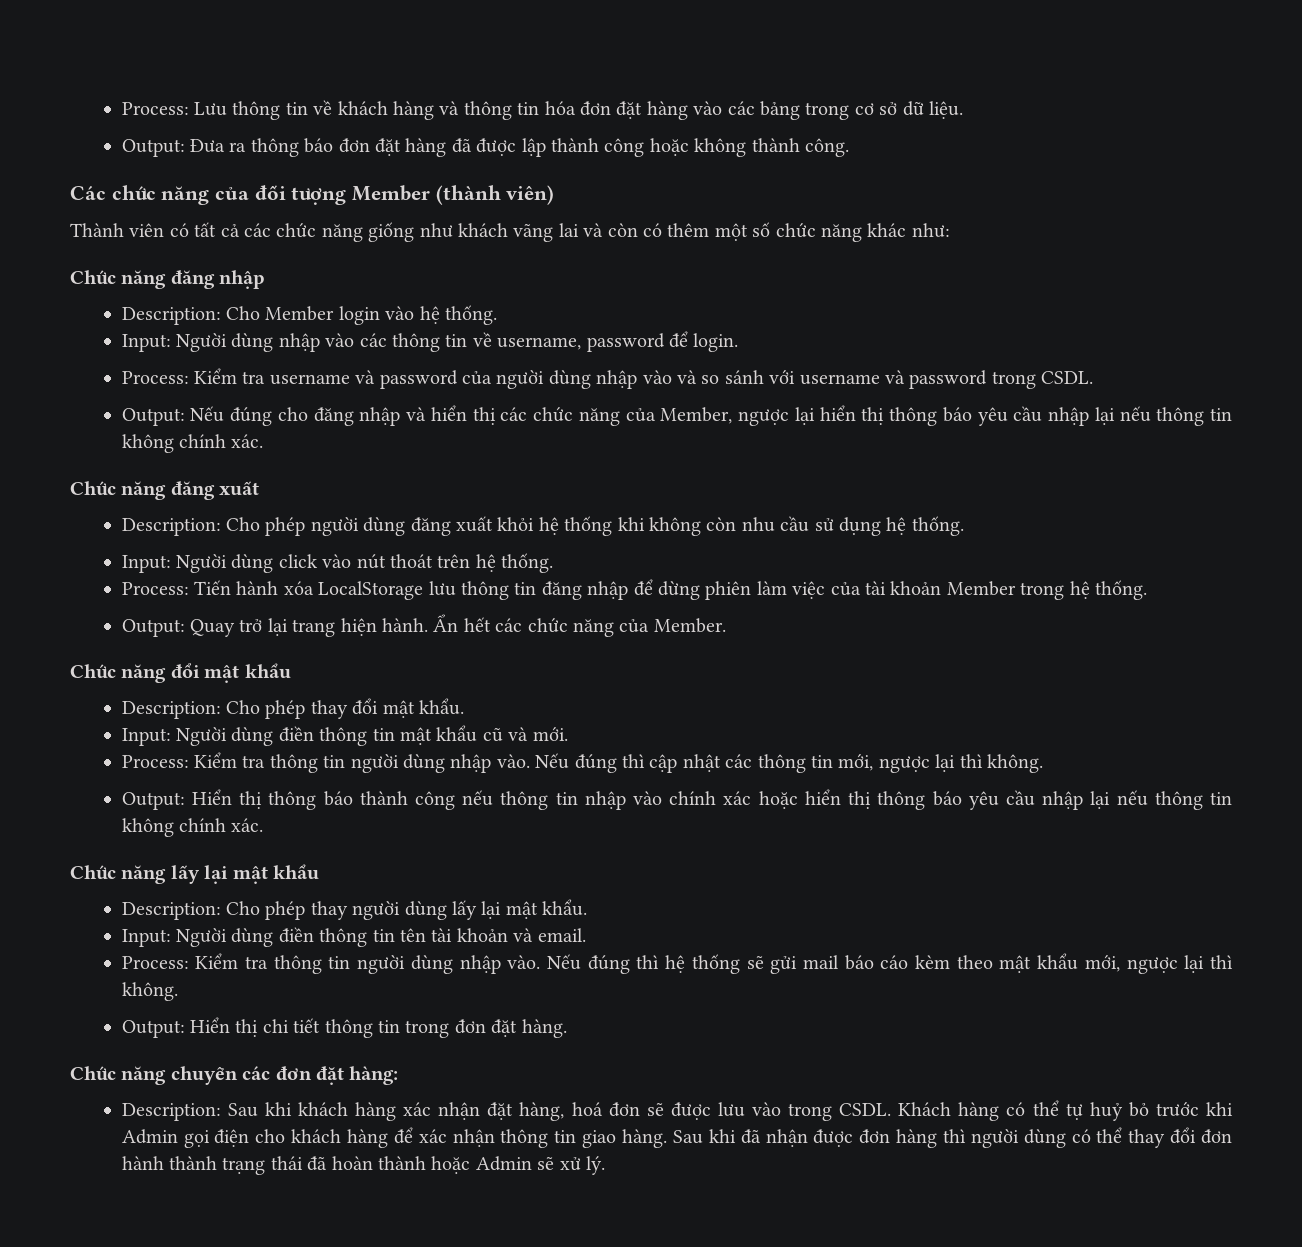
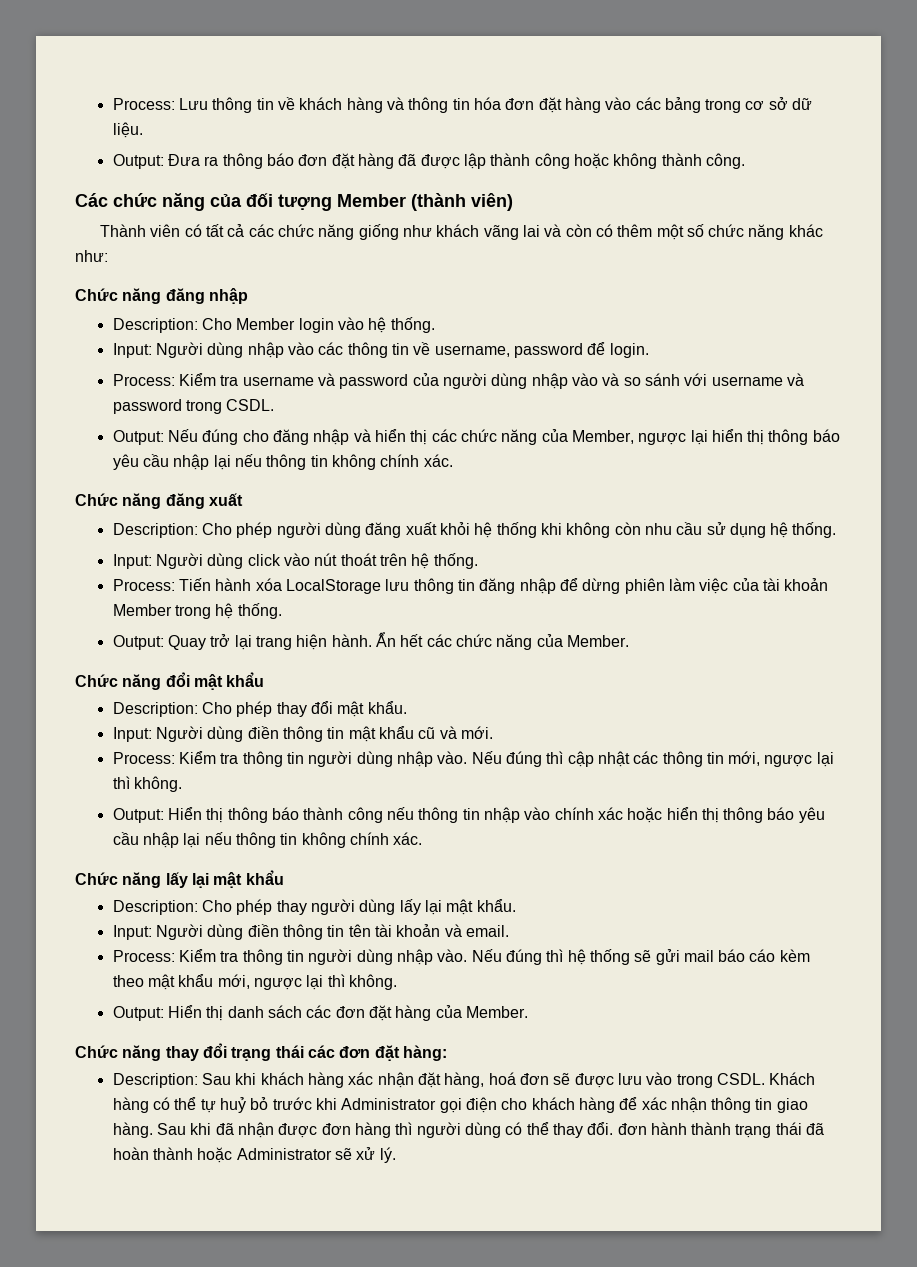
- Output: Hiển thị chi tiết thông tin trong đơn đặt hàng.
- Chức năng chuyển các đơn đặt hàng:
+ Output: Hiển thị danh sách các đơn đặt hàng của Member.
+ Chức năng thay đổi trạng thái các đơn đặt hàng:
- Khách hàng có thể tự huỷ bỏ trước khi Admin gọi điện cho khách hàng để xác nhận thông tin giao hàng.
+ Khách hàng có thể tự huỷ bỏ trước khi Administrator gọi điện cho khách hàng để xác nhận thông tin giao hàng.
- Sau khi đã nhận được đơn hàng thì người dùng có thể thay đổi đơn hành thành trạng thái đã hoàn thành hoặc Admin sẽ xử lý.
+ Sau khi đã nhận được đơn hàng thì người dùng có thể thay đổi. đơn hành thành trạng thái đã hoàn thành hoặc Administrator sẽ xử lý.

